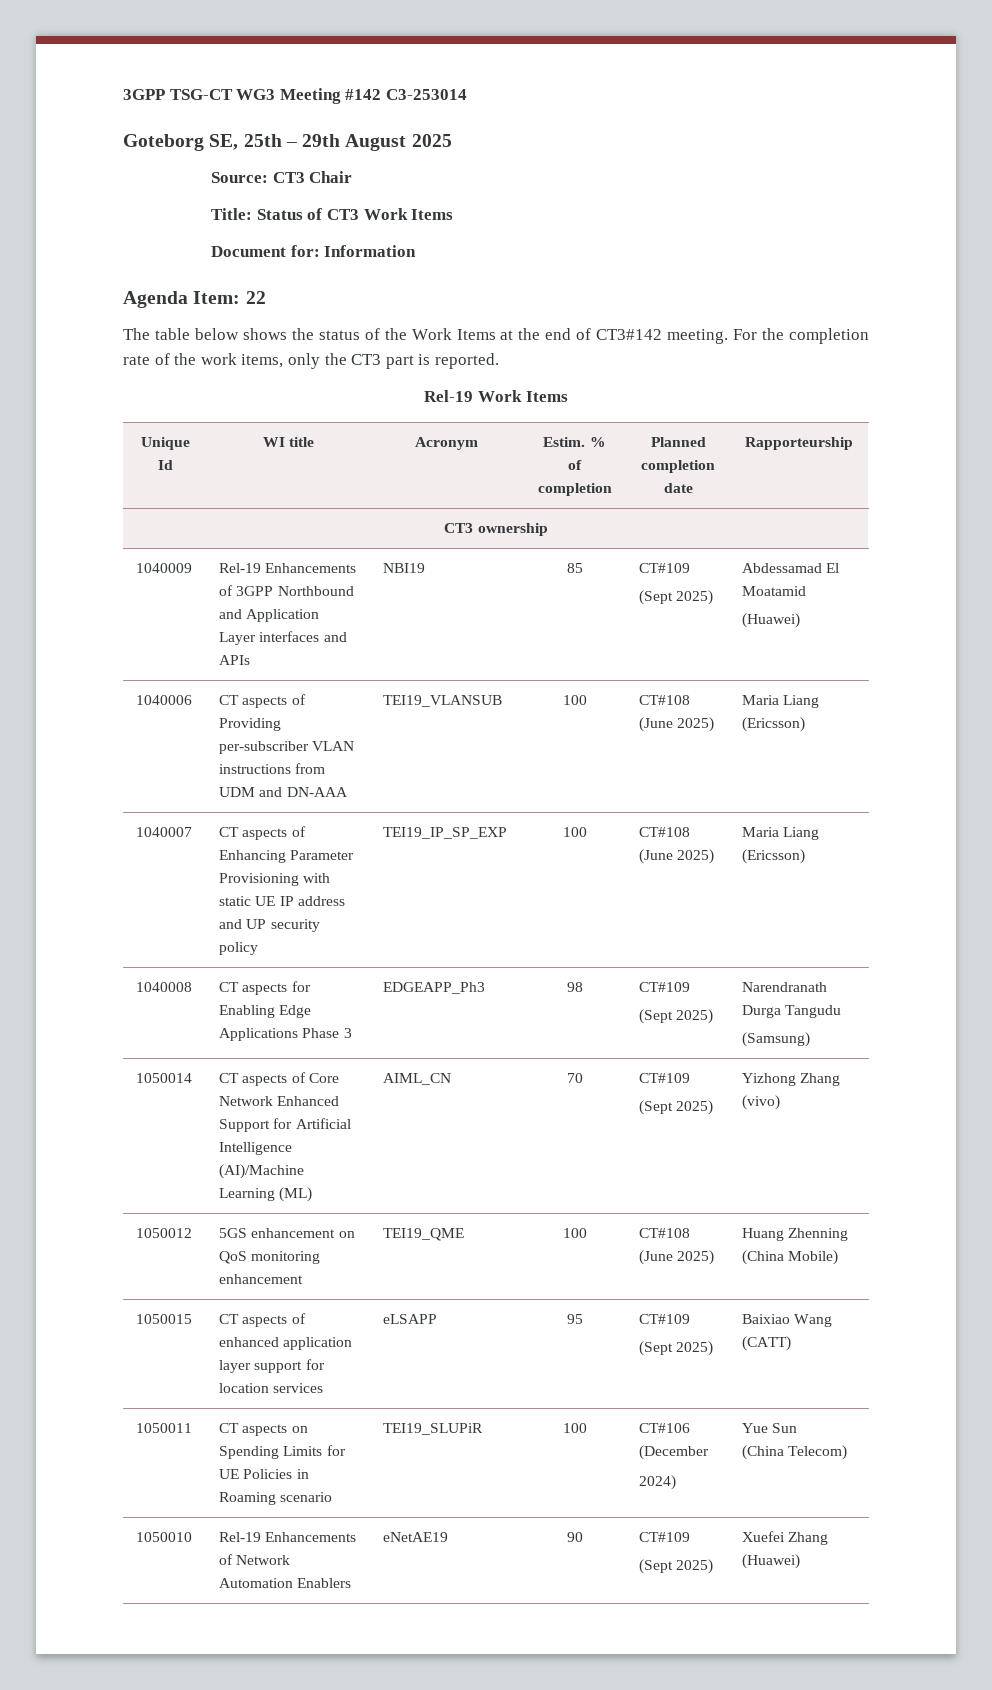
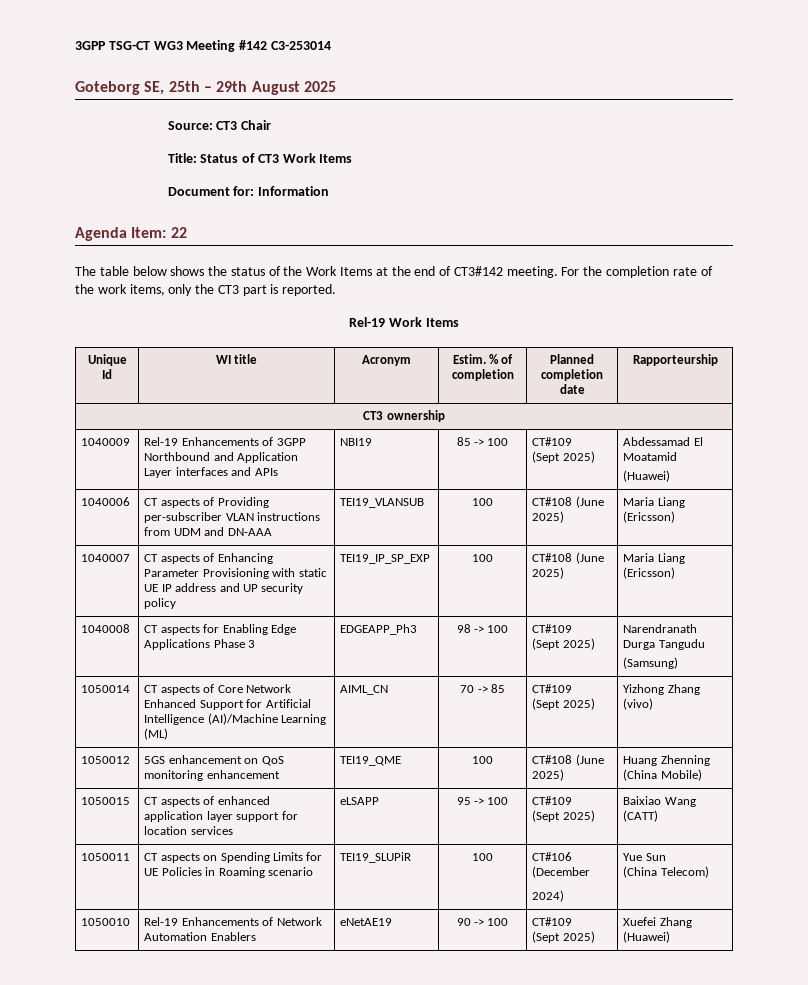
- 1040009 | Rel-19 Enhancements of 3GPP Northbound and Application Layer interfaces and APIs | NBI19 | 85 | CT#109
+ 1040009 | Rel-19 Enhancements of 3GPP Northbound and Application Layer interfaces and APIs | NBI19 | 85 -> 100 | CT#109
- 1040008 | CT aspects for Enabling Edge Applications Phase 3 | EDGEAPP_Ph3 | 98 | CT#109
+ 1040008 | CT aspects for Enabling Edge Applications Phase 3 | EDGEAPP_Ph3 | 98 -> 100 | CT#109
- 1050014 | CT aspects of Core Network Enhanced Support for Artificial Intelligence (AI)/Machine Learning (ML) | AIML_CN | 70 | CT#109
+ 1050014 | CT aspects of Core Network Enhanced Support for Artificial Intelligence (AI)/Machine Learning (ML) | AIML_CN | 70 -> 85 | CT#109
- 1050015 | CT aspects of enhanced application layer support for location services | eLSAPP | 95 | CT#109
+ 1050015 | CT aspects of enhanced application layer support for location services | eLSAPP | 95 -> 100 | CT#109
- 1050010 | Rel-19 Enhancements of Network Automation Enablers | eNetAE19 | 90 | CT#109
+ 1050010 | Rel-19 Enhancements of Network Automation Enablers | eNetAE19 | 90 -> 100 | CT#109

